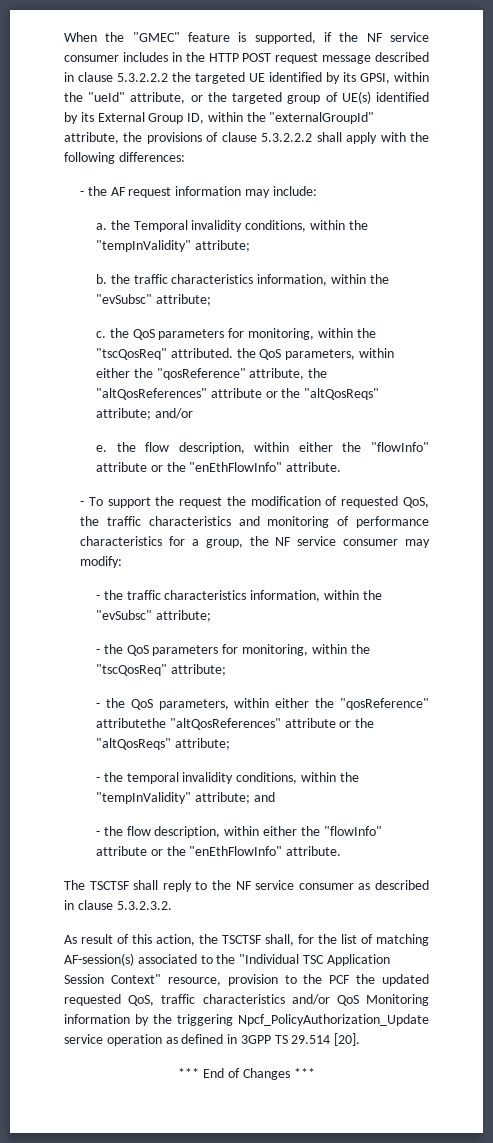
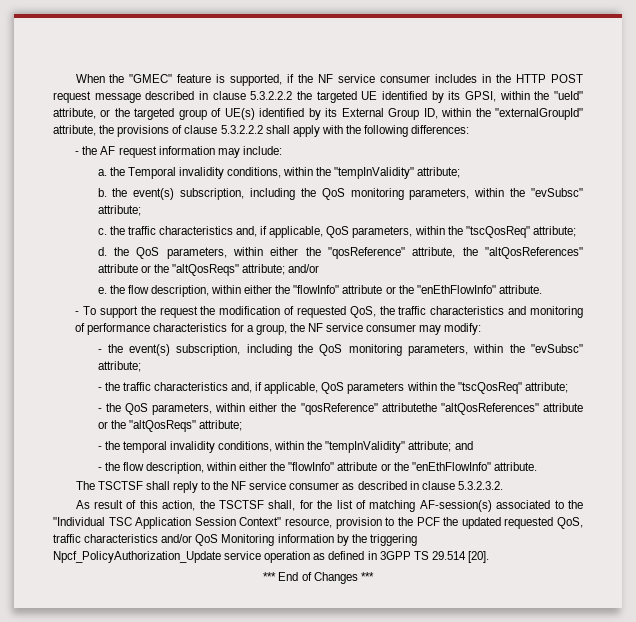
- b. the traffic characteristics information, within the "evSubsc" attribute;
+ b. the event(s) subscription, including the QoS monitoring parameters, within the "evSubsc" attribute;
- c. the QoS parameters for monitoring, within the "tscQosReq" attributed. the QoS parameters, within either the "qosReference" attribute, the "altQosReferences" attribute or the "altQosReqs" attribute; and/or
+ c. the traffic characteristics and, if applicable, QoS parameters, within the "tscQosReq" attribute;
+ d. the QoS parameters, within either the "qosReference" attribute, the "altQosReferences" attribute or the "altQosReqs" attribute; and/or
- - the traffic characteristics information, within the "evSubsc" attribute;
+ - the event(s) subscription, including the QoS monitoring parameters, within the "evSubsc" attribute;
- - the QoS parameters for monitoring, within the "tscQosReq" attribute;
+ - the traffic characteristics and, if applicable, QoS parameters within the "tscQosReq" attribute;

